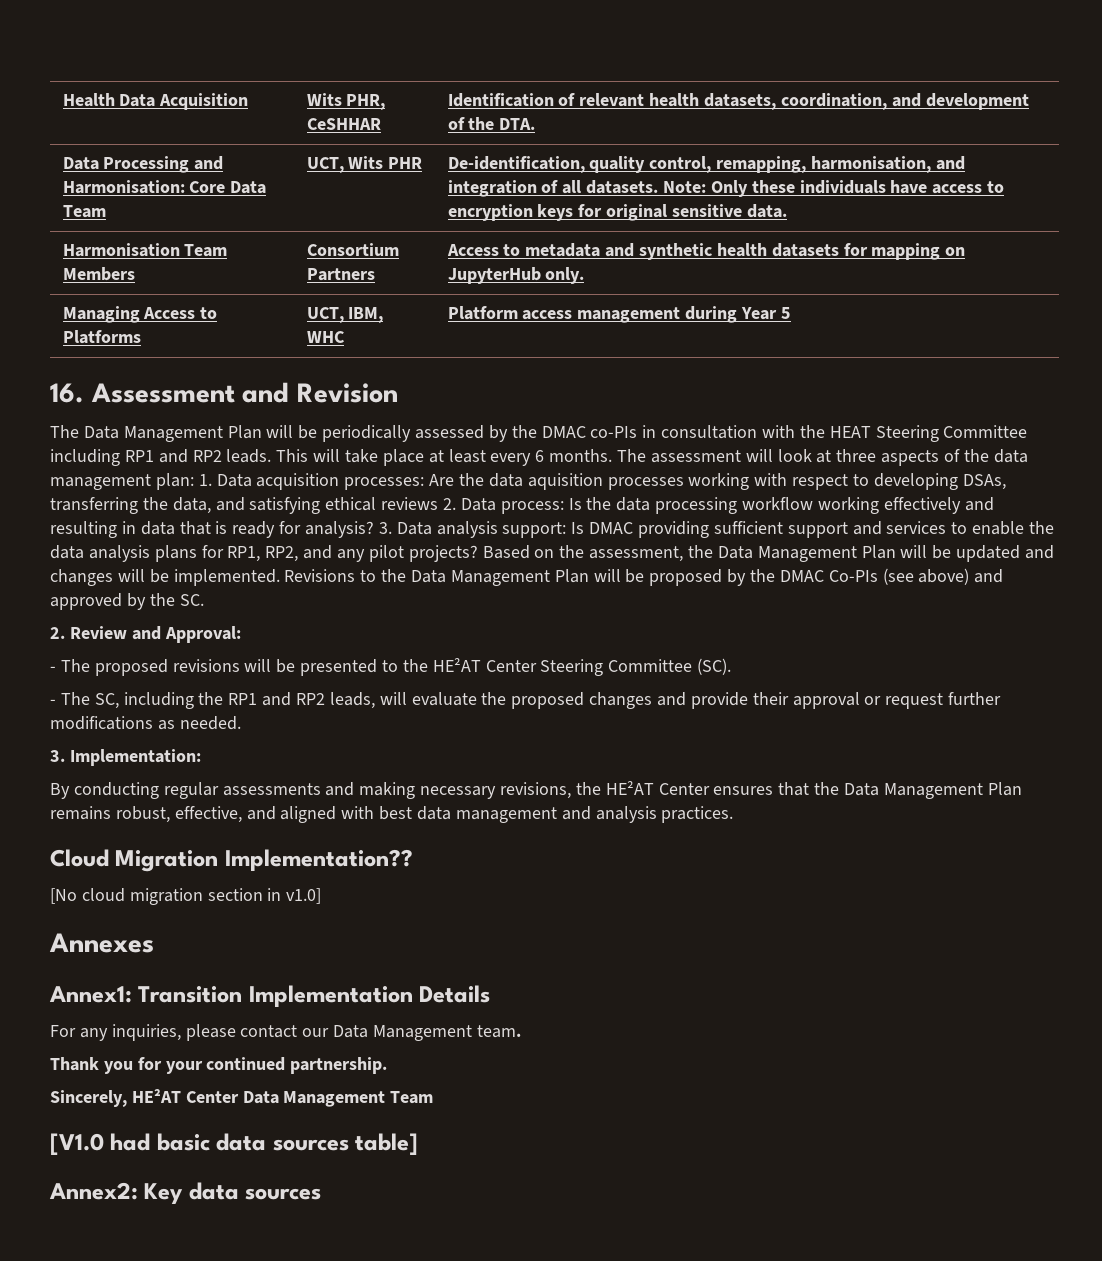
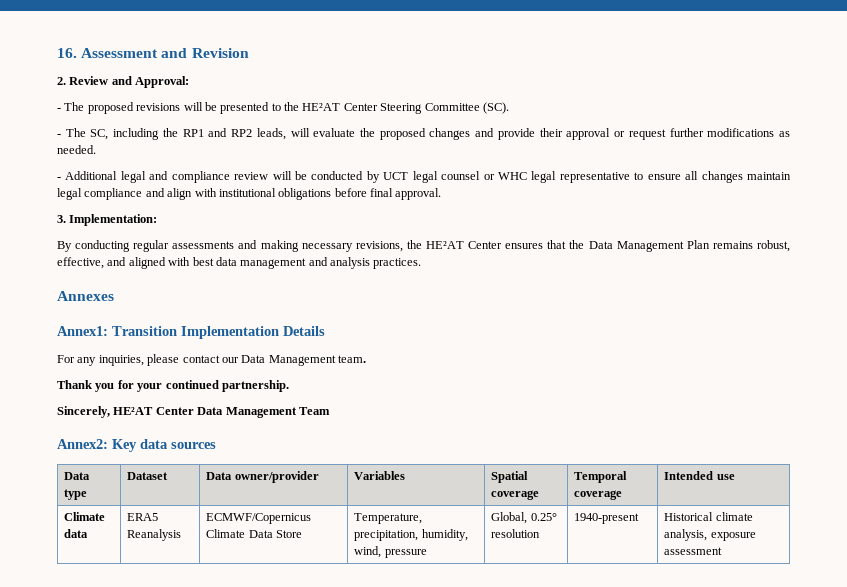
- Health Data Acquisition | Wits PHR, CeSHHAR | Identification of relevant health datasets, coordination, and development of the DTA.
- Data Processing and Harmonisation: Core Data Team | UCT, Wits PHR | De-identification, quality control, remapping, harmonisation, and integration of all datasets. Note: Only these individuals have access to encryption keys for original sensitive data.
- Harmonisation Team Members | Consortium Partners | Access to metadata and synthetic health datasets for mapping on JupyterHub only.
- Managing Access to Platforms | UCT, IBM, WHC | Platform access management during Year 5
  16. Assessment and Revision
- The Data Management Plan will be periodically assessed by the DMAC co-PIs in consultation with the HEAT Steering Committee including RP1 and RP2 leads. This will take place at least every 6 months. The assessment will look at three aspects of the data management plan: 1. Data acquisition processes: Are the data aquisition processes working with respect to developing DSAs, transferring the data, and satisfying ethical reviews 2. Data process: Is the data processing workflow working effectively and resulting in data that is ready for analysis? 3. Data analysis support: Is DMAC providing sufficient support and services to enable the data analysis plans for RP1, RP2, and any pilot projects? Based on the assessment, the Data Management Plan will be updated and changes will be implemented. Revisions to the Data Management Plan will be proposed by the DMAC Co-PIs (see above) and approved by the SC.
+ - Additional legal and compliance review will be conducted by UCT legal counsel or WHC legal representative to ensure all changes maintain legal compliance and align with institutional obligations before final approval.
- Cloud Migration Implementation??
- [No cloud migration section in v1.0]
- [V1.0 had basic data sources table]
  Annex2: Key data sources
+ Data type | Dataset | Data owner/provider | Variables | Spatial coverage | Temporal coverage | Intended use
+ Climate data | ERA5 Reanalysis | ECMWF/Copernicus Climate Data Store | Temperature, precipitation, humidity, wind, pressure | Global, 0.25° resolution | 1940-present | Historical climate analysis, exposure assessment

